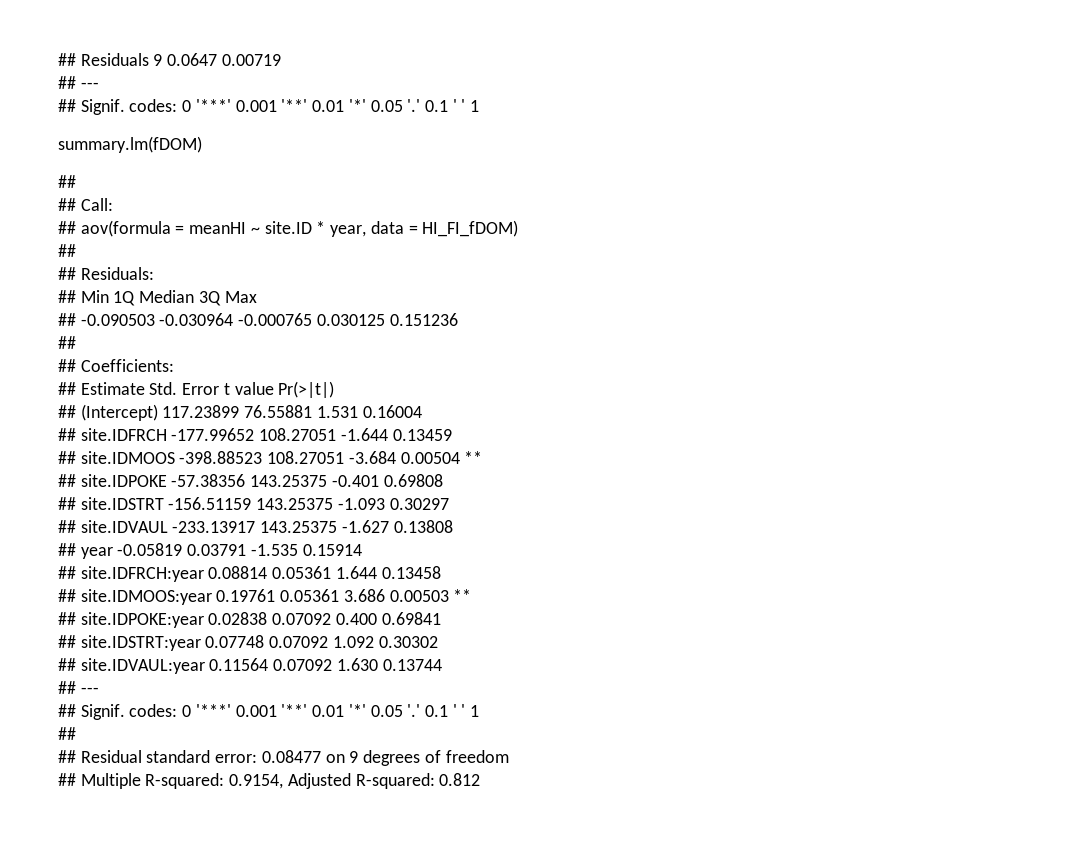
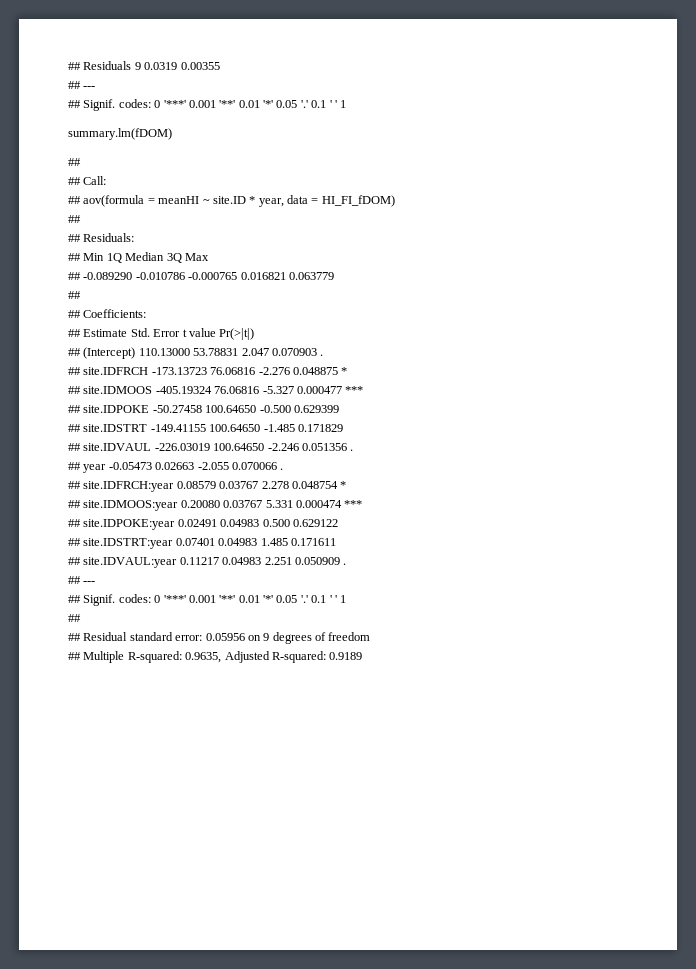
- ## Residuals 9 0.0647 0.00719
+ ## Residuals 9 0.0319 0.00355
- ## -0.090503 -0.030964 -0.000765 0.030125 0.151236
+ ## -0.089290 -0.010786 -0.000765 0.016821 0.063779
- ## (Intercept) 117.23899 76.55881 1.531 0.16004
- ## site.IDFRCH -177.99652 108.27051 -1.644 0.13459
- ## site.IDMOOS -398.88523 108.27051 -3.684 0.00504 **
- ## site.IDPOKE -57.38356 143.25375 -0.401 0.69808
- ## site.IDSTRT -156.51159 143.25375 -1.093 0.30297
- ## site.IDVAUL -233.13917 143.25375 -1.627 0.13808
- ## year -0.05819 0.03791 -1.535 0.15914
- ## site.IDFRCH:year 0.08814 0.05361 1.644 0.13458
- ## site.IDMOOS:year 0.19761 0.05361 3.686 0.00503 **
- ## site.IDPOKE:year 0.02838 0.07092 0.400 0.69841
- ## site.IDSTRT:year 0.07748 0.07092 1.092 0.30302
- ## site.IDVAUL:year 0.11564 0.07092 1.630 0.13744
+ ## (Intercept) 110.13000 53.78831 2.047 0.070903 .
+ ## site.IDFRCH -173.13723 76.06816 -2.276 0.048875 *
+ ## site.IDMOOS -405.19324 76.06816 -5.327 0.000477 ***
+ ## site.IDPOKE -50.27458 100.64650 -0.500 0.629399
+ ## site.IDSTRT -149.41155 100.64650 -1.485 0.171829
+ ## site.IDVAUL -226.03019 100.64650 -2.246 0.051356 .
+ ## year -0.05473 0.02663 -2.055 0.070066 .
+ ## site.IDFRCH:year 0.08579 0.03767 2.278 0.048754 *
+ ## site.IDMOOS:year 0.20080 0.03767 5.331 0.000474 ***
+ ## site.IDPOKE:year 0.02491 0.04983 0.500 0.629122
+ ## site.IDSTRT:year 0.07401 0.04983 1.485 0.171611
+ ## site.IDVAUL:year 0.11217 0.04983 2.251 0.050909 .
- ## Residual standard error: 0.08477 on 9 degrees of freedom
+ ## Residual standard error: 0.05956 on 9 degrees of freedom
- ## Multiple R-squared: 0.9154, Adjusted R-squared: 0.812
+ ## Multiple R-squared: 0.9635, Adjusted R-squared: 0.9189

